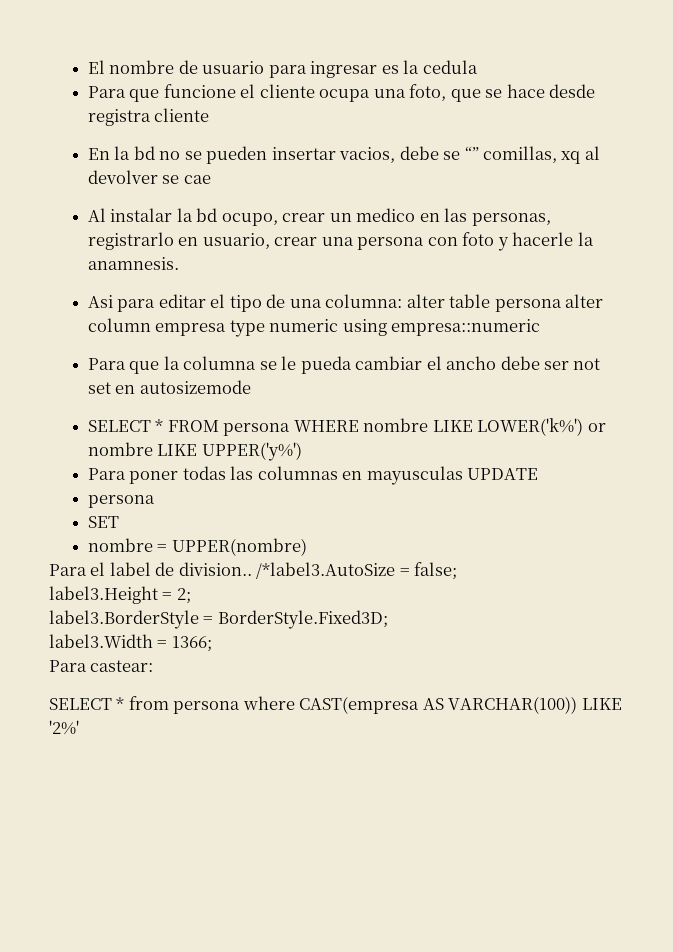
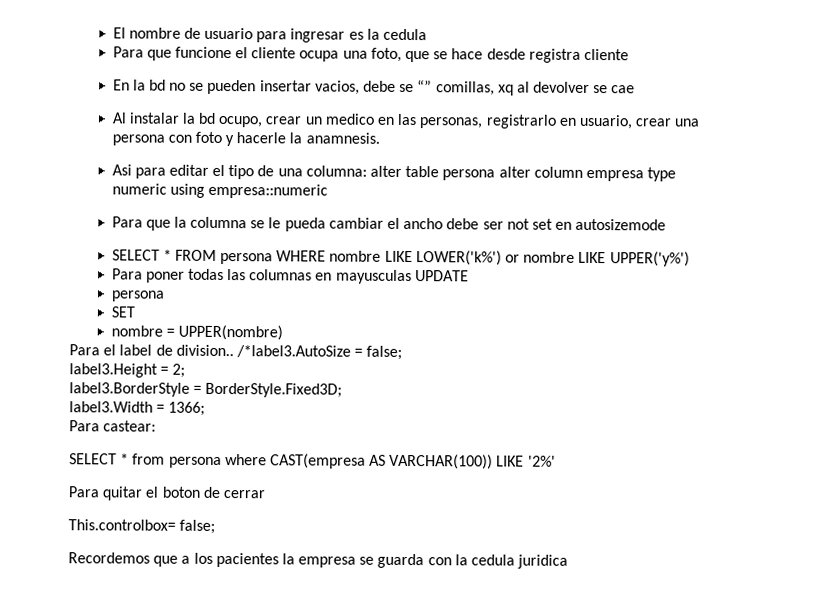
+ Para quitar el boton de cerrar
+ This.controlbox= false;
+ Recordemos que a los pacientes la empresa se guarda con la cedula juridica

